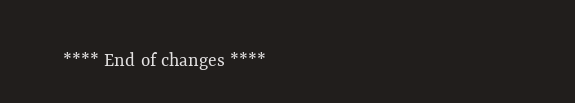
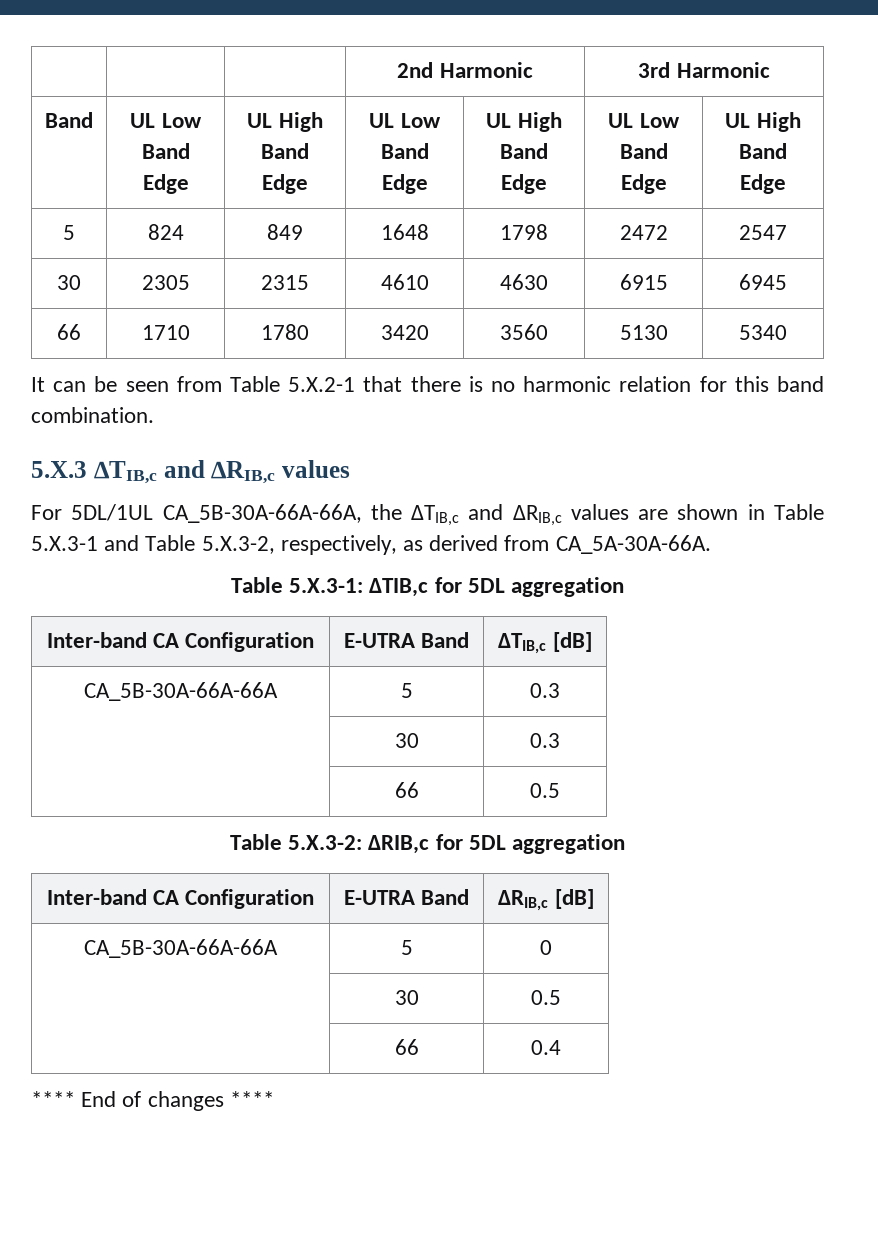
+ | | | 2nd Harmonic | 3rd Harmonic
+ Band | UL Low Band Edge | UL High Band Edge | UL Low Band Edge | UL High Band Edge | UL Low Band Edge | UL High Band Edge
+ 5 | 824 | 849 | 1648 | 1798 | 2472 | 2547
+ 30 | 2305 | 2315 | 4610 | 4630 | 6915 | 6945
+ 66 | 1710 | 1780 | 3420 | 3560 | 5130 | 5340
+ It can be seen from Table 5.X.2-1 that there is no harmonic relation for this band combination.
+ 5.X.3 ∆TIB,c and ∆RIB,c values
+ For 5DL/1UL CA_5B-30A-66A-66A, the ΔTIB,c and ΔRIB,c values are shown in Table 5.X.3-1 and Table 5.X.3-2, respectively, as derived from CA_5A-30A-66A.
+ Table 5.X.3-1: ΔTIB,c for 5DL aggregation
+ Inter-band CA Configuration | E-UTRA Band | ΔTIB,c [dB]
+ CA_5B-30A-66A-66A | 5 | 0.3
+ | 30 | 0.3
+ | 66 | 0.5
+ Table 5.X.3-2: ΔRIB,c for 5DL aggregation
+ Inter-band CA Configuration | E-UTRA Band | ΔRIB,c [dB]
+ CA_5B-30A-66A-66A | 5 | 0
+ | 30 | 0.5
+ | 66 | 0.4

